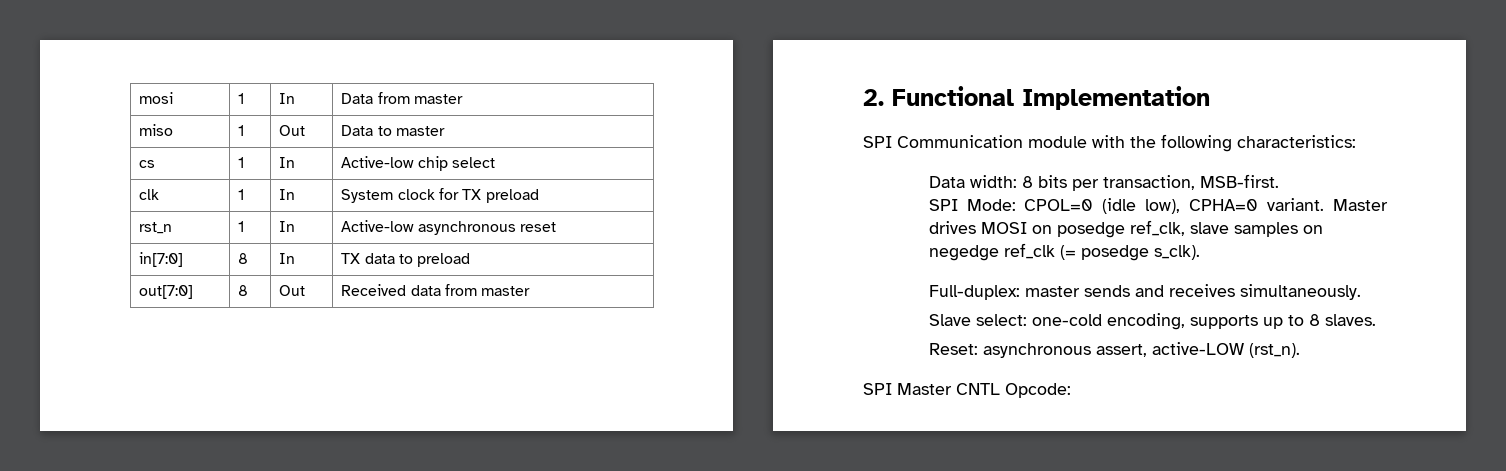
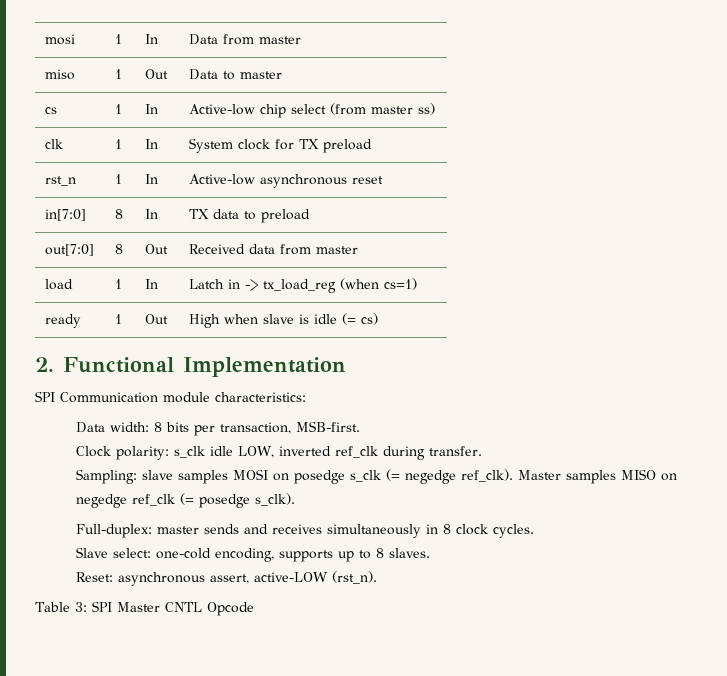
- cs | 1 | In | Active-low chip select
+ cs | 1 | In | Active-low chip select (from master ss)
+ load | 1 | In | Latch in -> tx_load_reg (when cs=1)
+ ready | 1 | Out | High when slave is idle (= cs)
- SPI Communication module with the following characteristics:
+ SPI Communication module characteristics:
- SPI Mode: CPOL=0 (idle low), CPHA=0 variant. Master drives MOSI on posedge ref_clk, slave samples on negedge ref_clk (= posedge s_clk).
+ Clock polarity: s_clk idle LOW, inverted ref_clk during transfer.
+ Sampling: slave samples MOSI on posedge s_clk (= negedge ref_clk). Master samples MISO on negedge ref_clk (= posedge s_clk).
- Full-duplex: master sends and receives simultaneously.
+ Full-duplex: master sends and receives simultaneously in 8 clock cycles.
- SPI Master CNTL Opcode:
+ Table 3: SPI Master CNTL Opcode

